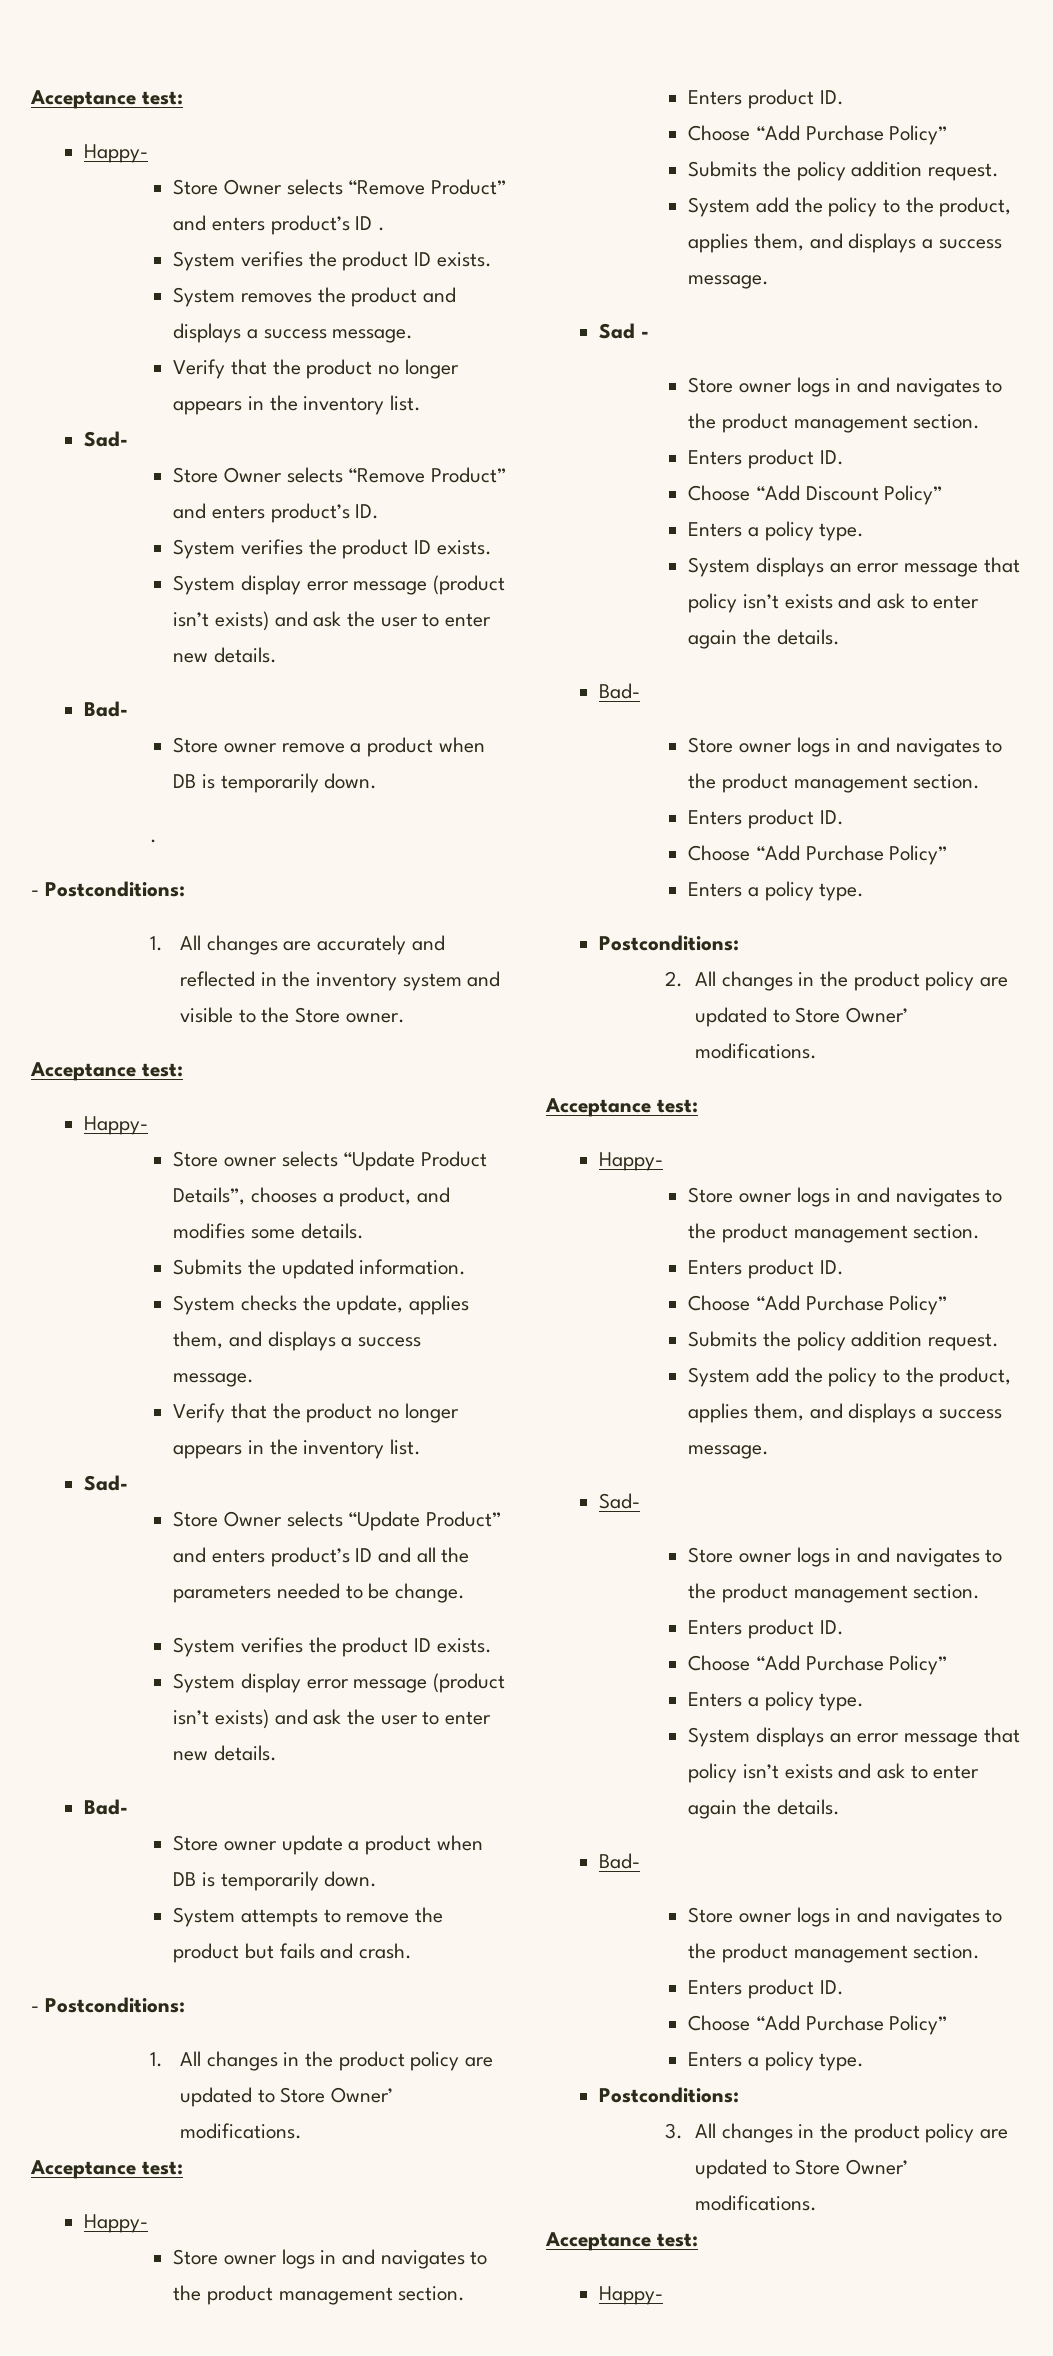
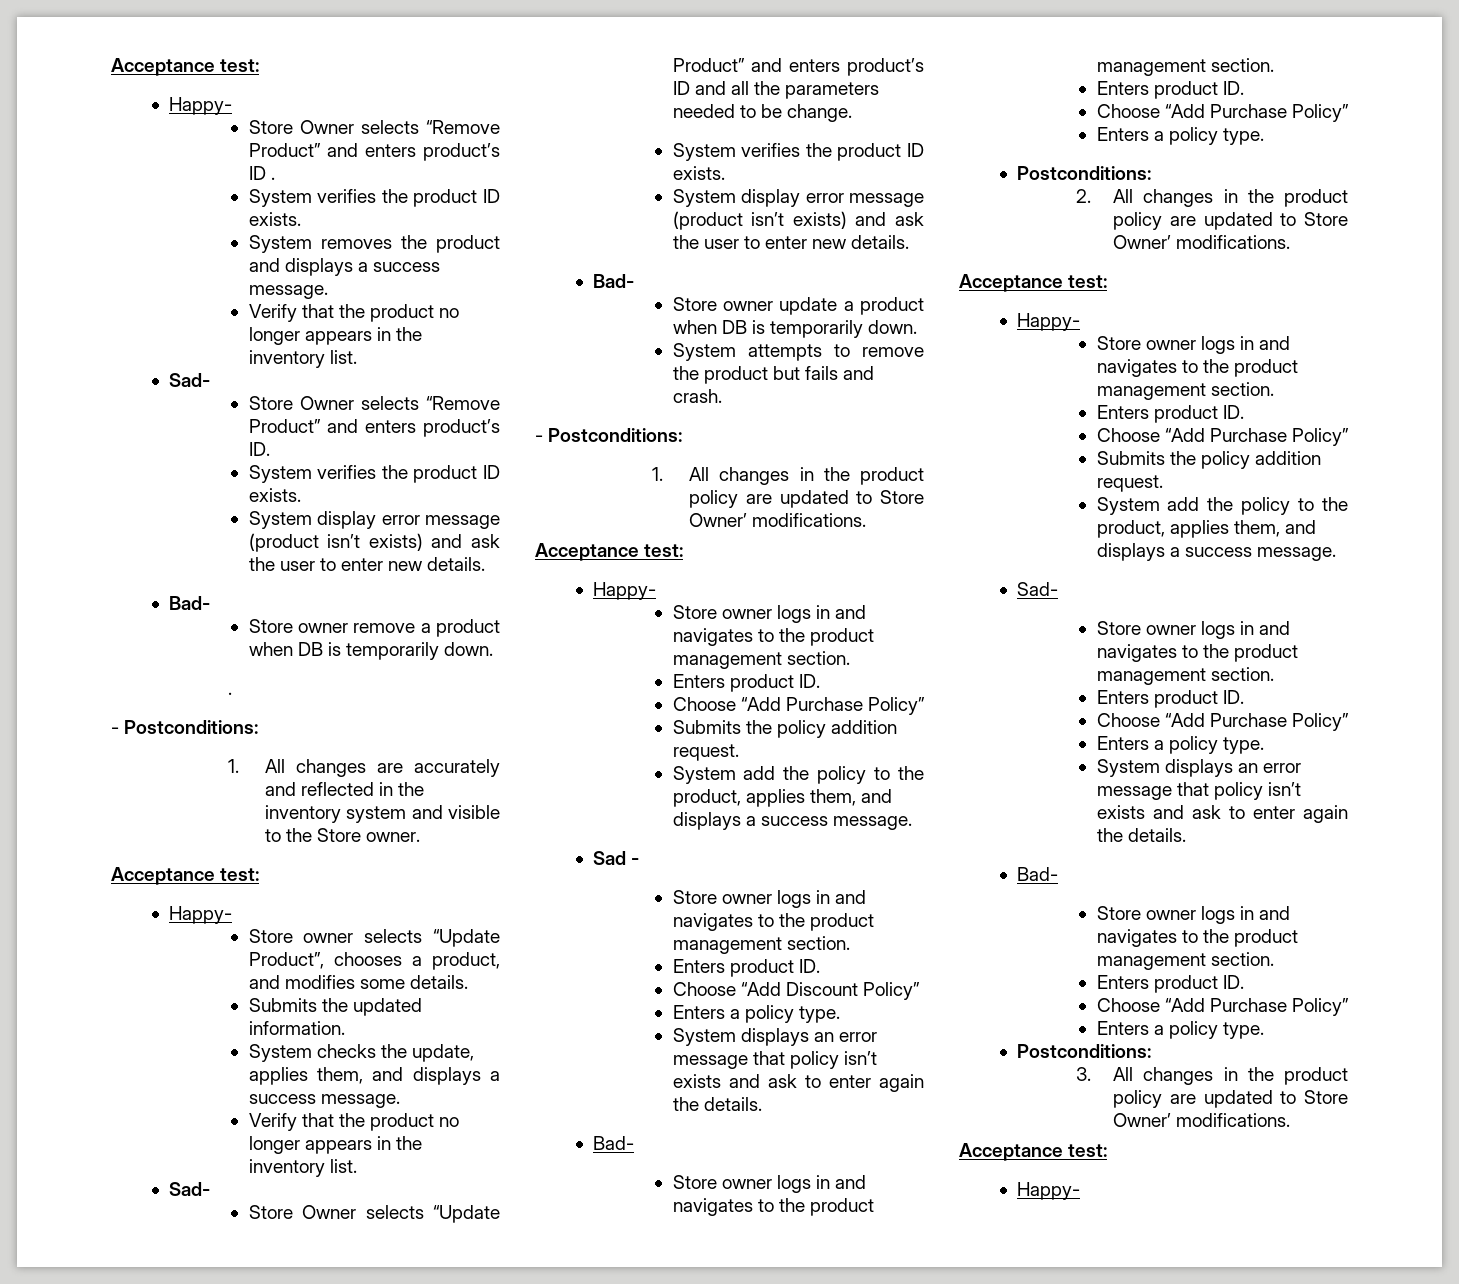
- Store owner selects “Update Product Details”, chooses a product, and modifies some details.
+ Store owner selects “Update Product”, chooses a product, and modifies some details.

